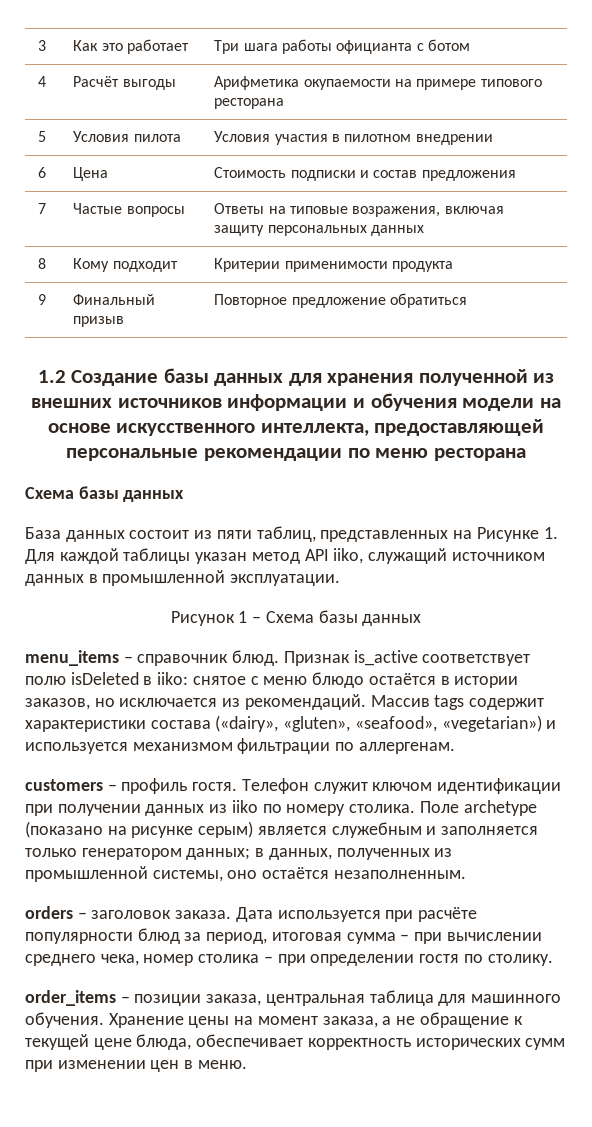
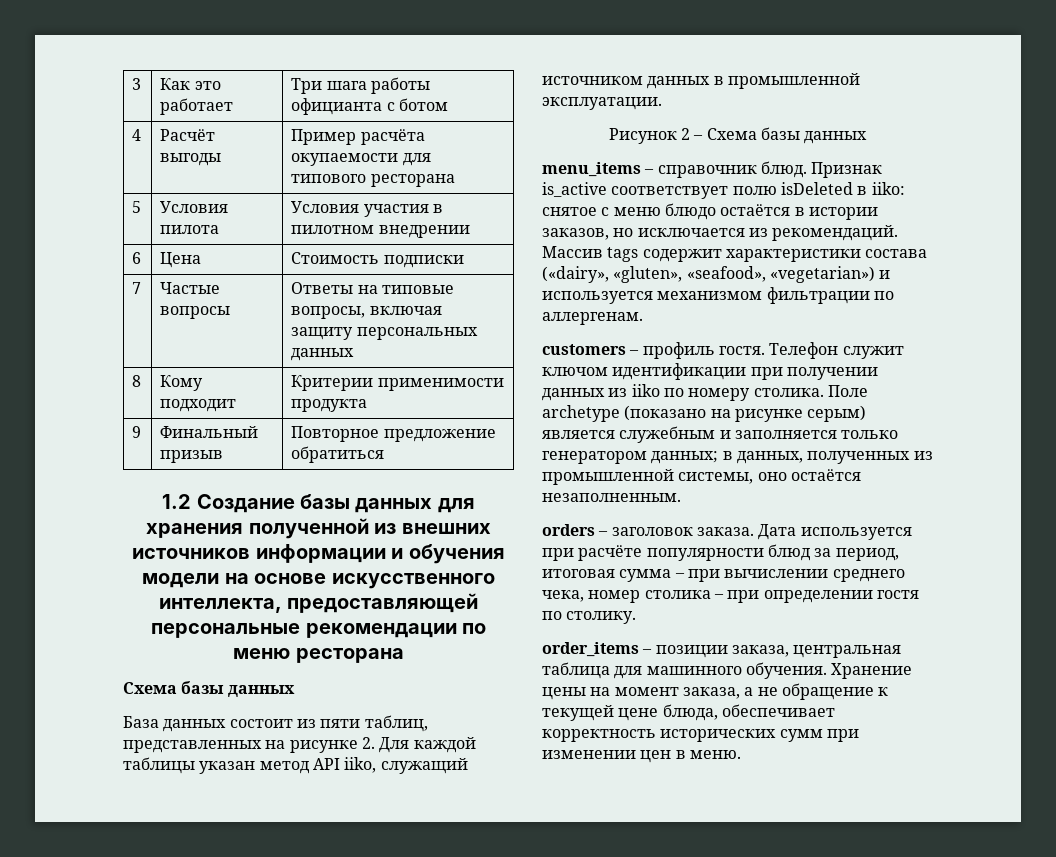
- 4 | Расчёт выгоды | Арифметика окупаемости на примере типового ресторана
+ 4 | Расчёт выгоды | Пример расчёта окупаемости для типового ресторана
- 6 | Цена | Стоимость подписки и состав предложения
+ 6 | Цена | Стоимость подписки
- 7 | Частые вопросы | Ответы на типовые возражения, включая защиту персональных данных
+ 7 | Частые вопросы | Ответы на типовые вопросы, включая защиту персональных данных
- База данных состоит из пяти таблиц, представленных на Рисунке 1. Для каждой таблицы указан метод API iiko, служащий источником данных в промышленной эксплуатации.
+ База данных состоит из пяти таблиц, представленных на рисунке 2. Для каждой таблицы указан метод API iiko, служащий источником данных в промышленной эксплуатации.
- Рисунок 1 – Схема базы данных
+ Рисунок 2 – Схема базы данных

